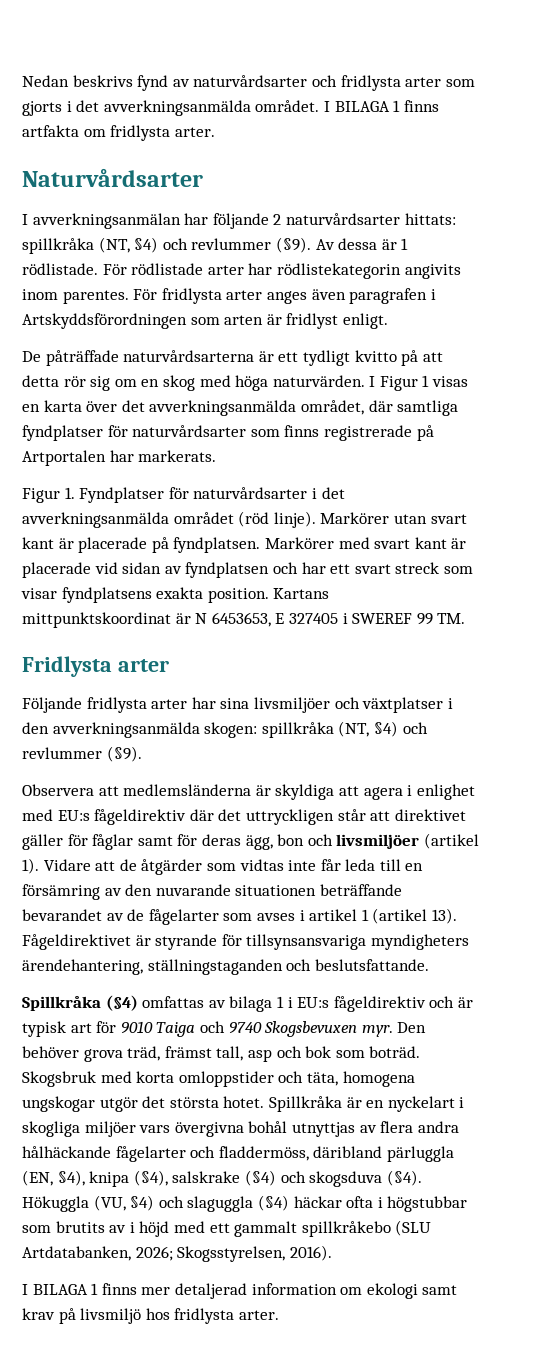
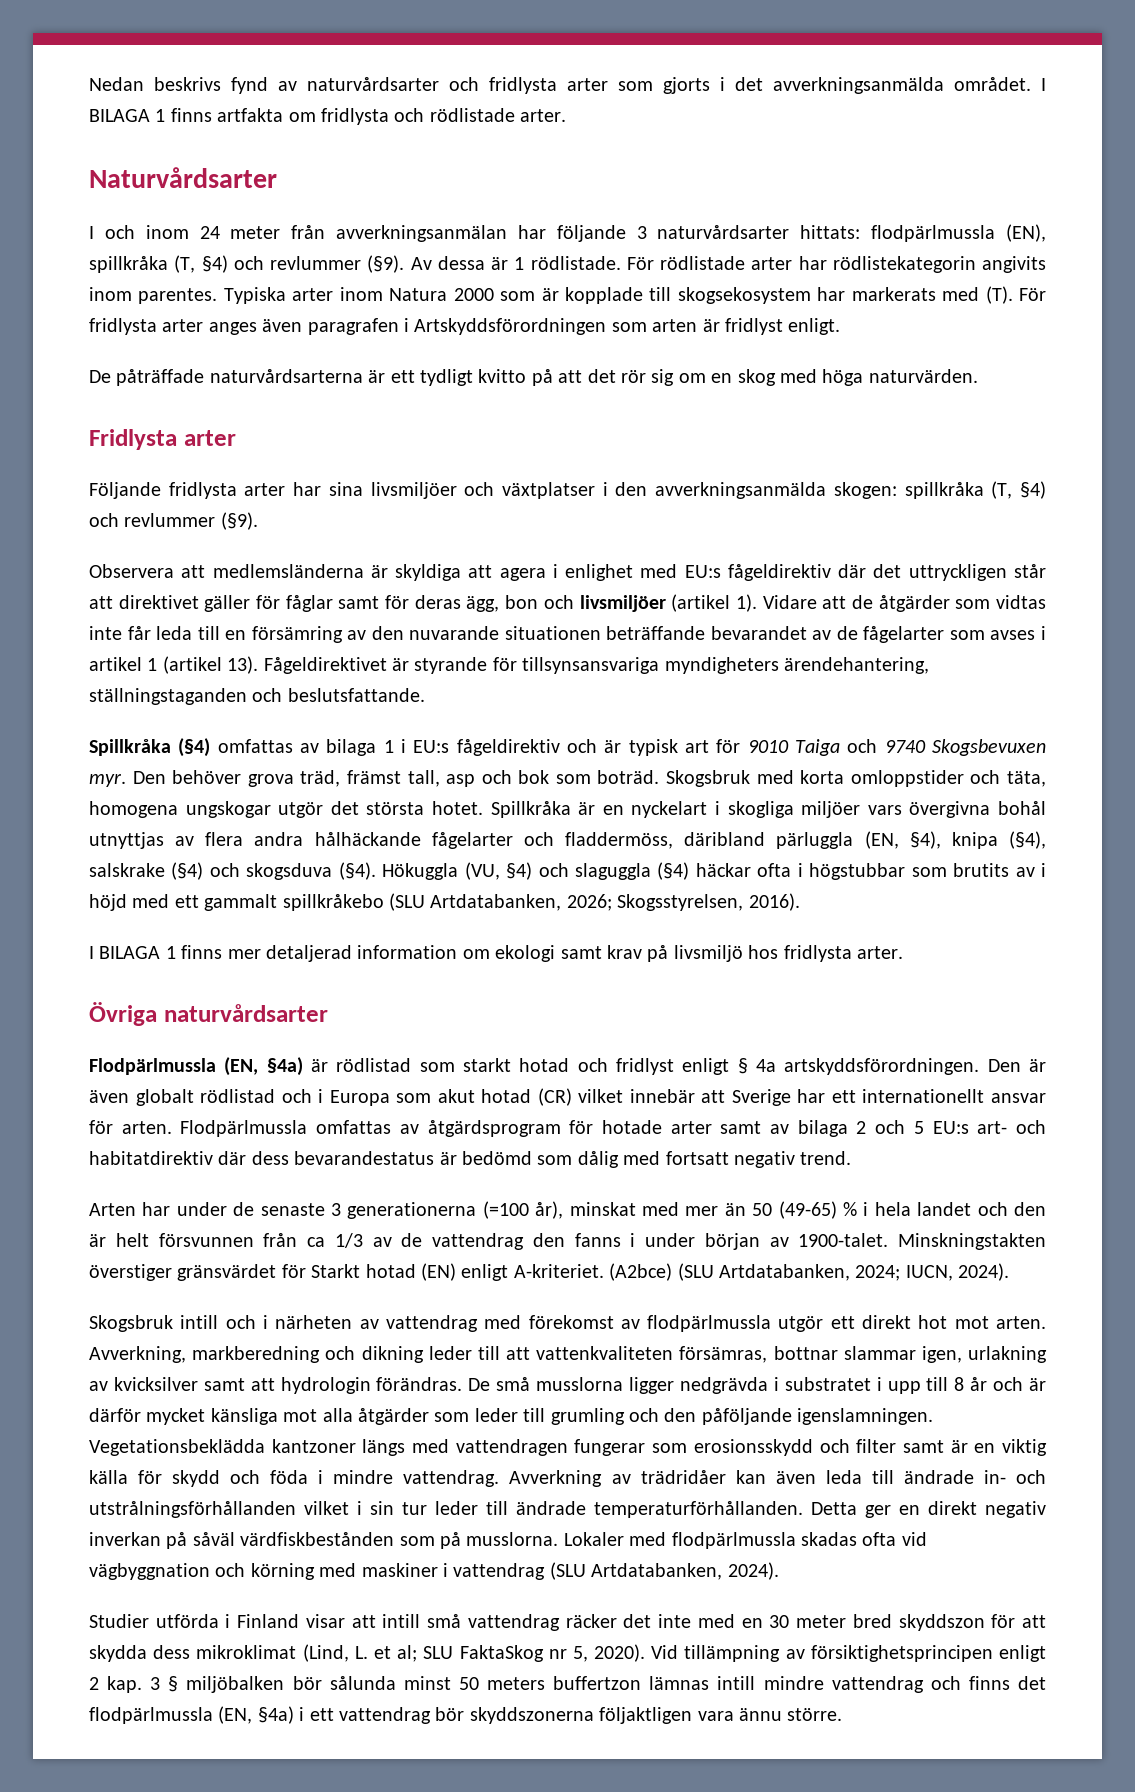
- I BILAGA 1 finns artfakta om fridlysta arter.
+ I BILAGA 1 finns artfakta om fridlysta och rödlistade arter.
- I avverkningsanmälan har följande 2 naturvårdsarter hittats: spillkråka (NT, §4) och revlummer (§9).
+ I och inom 24 meter från avverkningsanmälan har följande 3 naturvårdsarter hittats: flodpärlmussla (EN), spillkråka (T, §4) och revlummer (§9).
- För fridlysta arter anges även paragrafen i Artskyddsförordningen som arten är fridlyst enligt.
+ Typiska arter inom Natura 2000 som är kopplade till skogsekosystem har markerats med (T). För fridlysta arter anges även paragrafen i Artskyddsförordningen som arten är fridlyst enligt.
- De påträffade naturvårdsarterna är ett tydligt kvitto på att detta rör sig om en skog med höga naturvärden. I Figur 1 visas en karta över det avverkningsanmälda området, där samtliga fyndplatser för naturvårdsarter som finns registrerade på Artportalen har markerats.
- Figur 1. Fyndplatser för naturvårdsarter i det avverkningsanmälda området (röd linje). Markörer utan svart kant är placerade på fyndplatsen. Markörer med svart kant är placerade vid sidan av fyndplatsen och har ett svart streck som visar fyndplatsens exakta position. Kartans mittpunktskoordinat är N 6453653, E 327405 i SWEREF 99 TM.
+ De påträffade naturvårdsarterna är ett tydligt kvitto på att det rör sig om en skog med höga naturvärden.
- Följande fridlysta arter har sina livsmiljöer och växtplatser i den avverkningsanmälda skogen: spillkråka (NT, §4) och revlummer (§9).
+ Följande fridlysta arter har sina livsmiljöer och växtplatser i den avverkningsanmälda skogen: spillkråka (T, §4) och revlummer (§9).
+ Övriga naturvårdsarter
+ Flodpärlmussla (EN, §4a) är rödlistad som starkt hotad och fridlyst enligt § 4a artskyddsförordningen. Den är även globalt rödlistad och i Europa som akut hotad (CR) vilket innebär att Sverige har ett internationellt ansvar för arten. Flodpärlmussla omfattas av åtgärdsprogram för hotade arter samt av bilaga 2 och 5 EU:s art- och habitatdirektiv där dess bevarandestatus är bedömd som dålig med fortsatt negativ trend.
+ Arten har under de senaste 3 generationerna (=100 år), minskat med mer än 50 (49-65) % i hela landet och den är helt försvunnen från ca 1/3 av de vattendrag den fanns i under början av 1900-talet. Minskningstakten överstiger gränsvärdet för Starkt hotad (EN) enligt A-kriteriet. (A2bce) (SLU Artdatabanken, 2024; IUCN, 2024).
+ Skogsbruk intill och i närheten av vattendrag med förekomst av flodpärlmussla utgör ett direkt hot mot arten. Avverkning, markberedning och dikning leder till att vattenkvaliteten försämras, bottnar slammar igen, urlakning av kvicksilver samt att hydrologin förändras. De små musslorna ligger nedgrävda i substratet i upp till 8 år och är därför mycket känsliga mot alla åtgärder som leder till grumling och den påföljande igenslamningen. Vegetationsbeklädda kantzoner längs med vattendragen fungerar som erosionsskydd och filter samt är en viktig källa för skydd och föda i mindre vattendrag. Avverkning av trädridåer kan även leda till ändrade in- och utstrålningsförhållanden vilket i sin tur leder till ändrade temperaturförhållanden. Detta ger en direkt negativ inverkan på såväl värdfiskbestånden som på musslorna. Lokaler med flodpärlmussla skadas ofta vid vägbyggnation och körning med maskiner i vattendrag (SLU Artdatabanken, 2024).
+ Studier utförda i Finland visar att intill små vattendrag räcker det inte med en 30 meter bred skyddszon för att skydda dess mikroklimat (Lind, L. et al; SLU FaktaSkog nr 5, 2020). Vid tillämpning av försiktighetsprincipen enligt 2 kap. 3 § miljöbalken bör sålunda minst 50 meters buffertzon lämnas intill mindre vattendrag och finns det flodpärlmussla (EN, §4a) i ett vattendrag bör skyddszonerna följaktligen vara ännu större.

